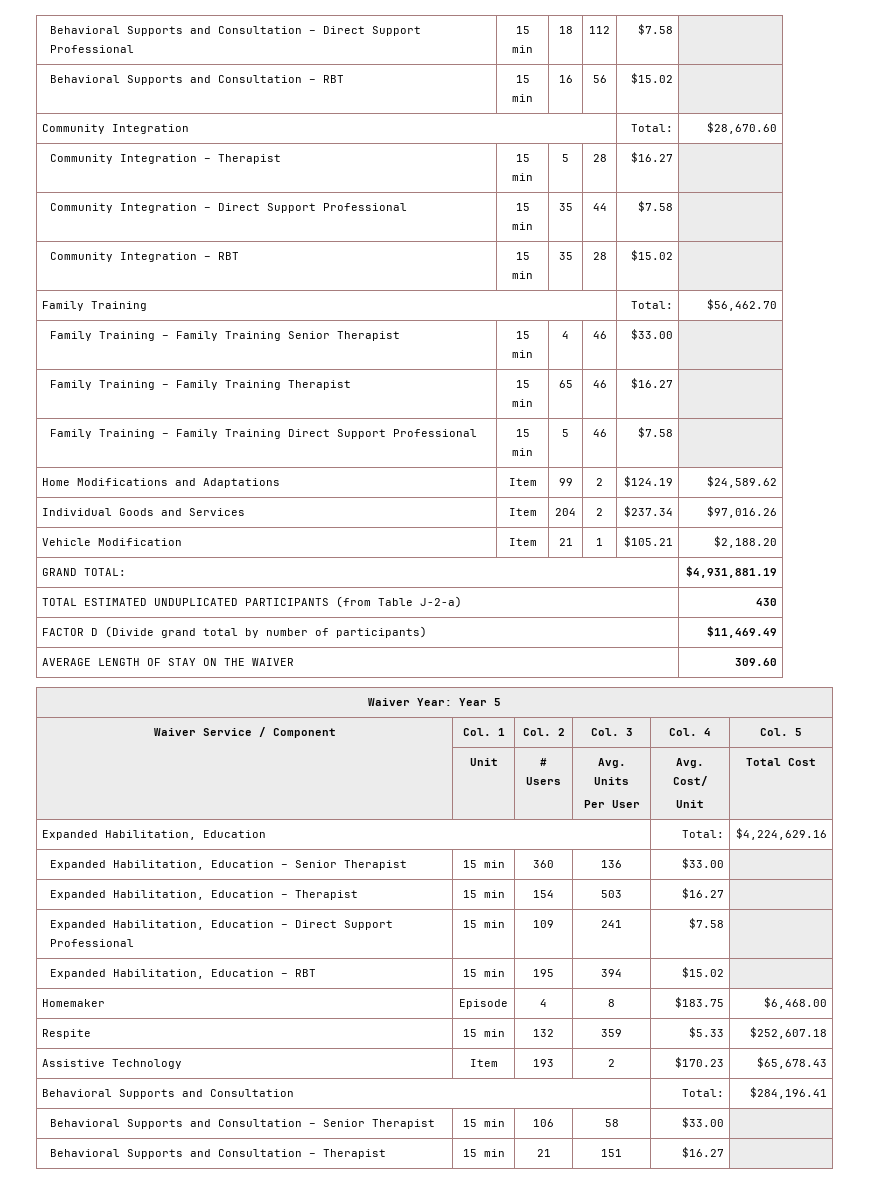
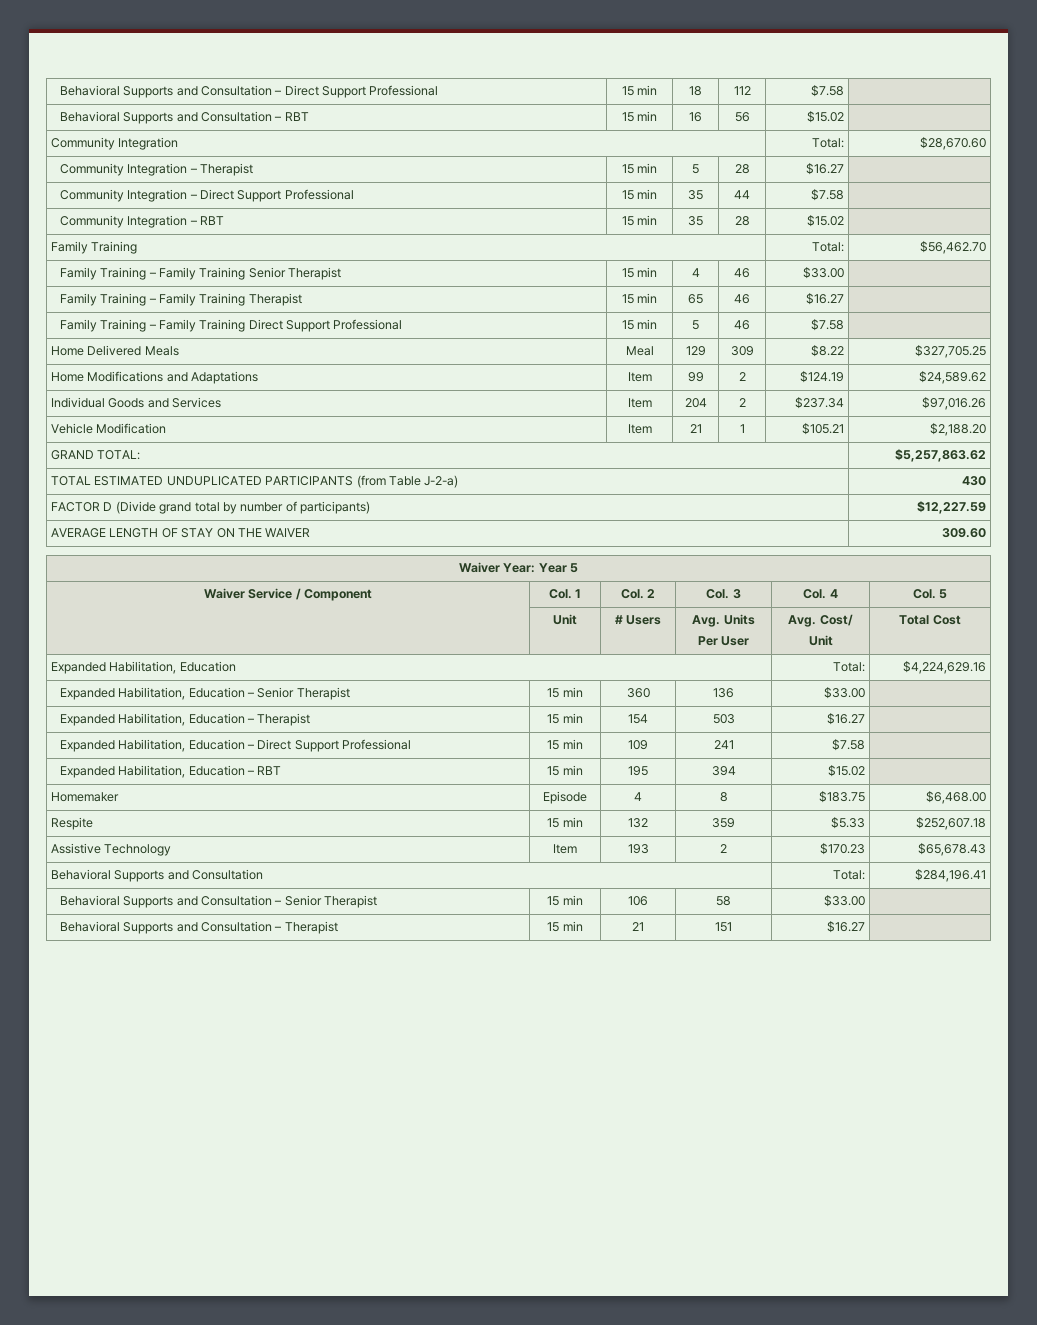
+ Home Delivered Meals | Meal | 129 | 309 | $8.22 | $327,705.25
- GRAND TOTAL: | $4,931,881.19
+ GRAND TOTAL: | $5,257,863.62
- FACTOR D (Divide grand total by number of participants) | $11,469.49
+ FACTOR D (Divide grand total by number of participants) | $12,227.59

